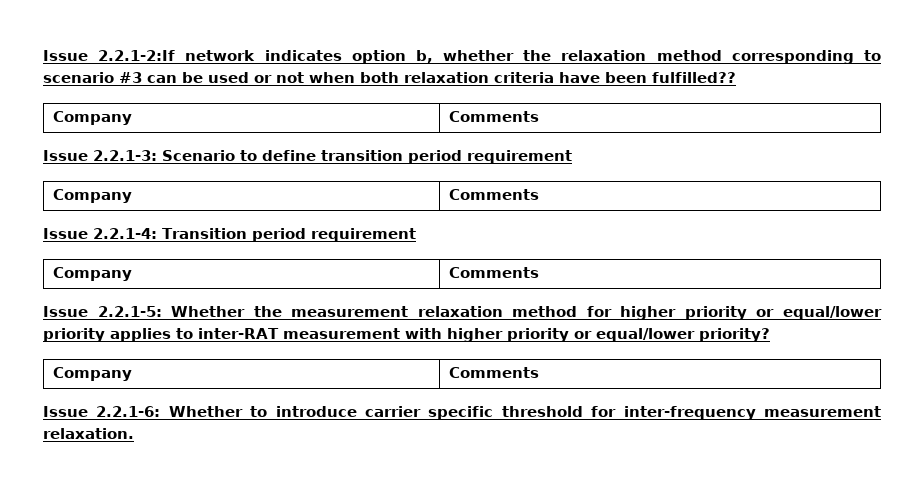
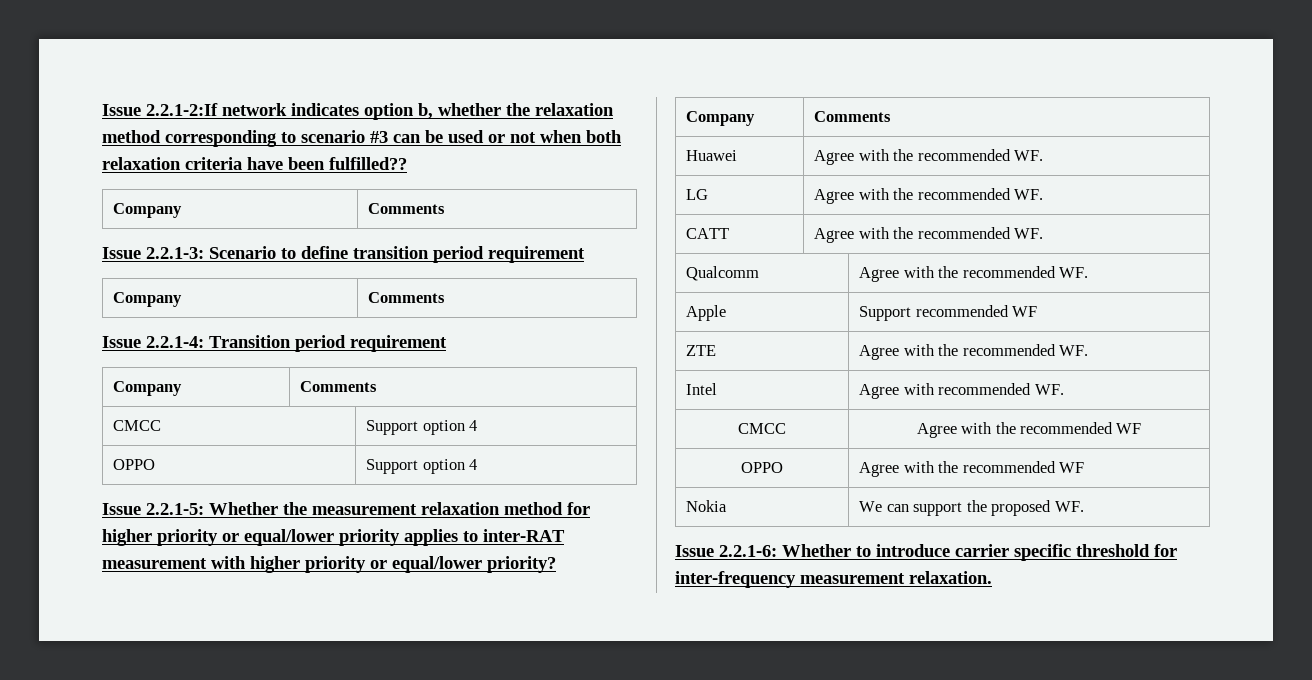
+ CMCC | Support option 4
+ OPPO | Support option 4
+ Huawei | Agree with the recommended WF.
+ LG | Agree with the recommended WF.
+ CATT | Agree with the recommended WF.
+ Qualcomm | Agree with the recommended WF.
+ Apple | Support recommended WF
+ ZTE | Agree with the recommended WF.
+ Intel | Agree with recommended WF.
+ CMCC | Agree with the recommended WF
+ OPPO | Agree with the recommended WF
+ Nokia | We can support the proposed WF.

